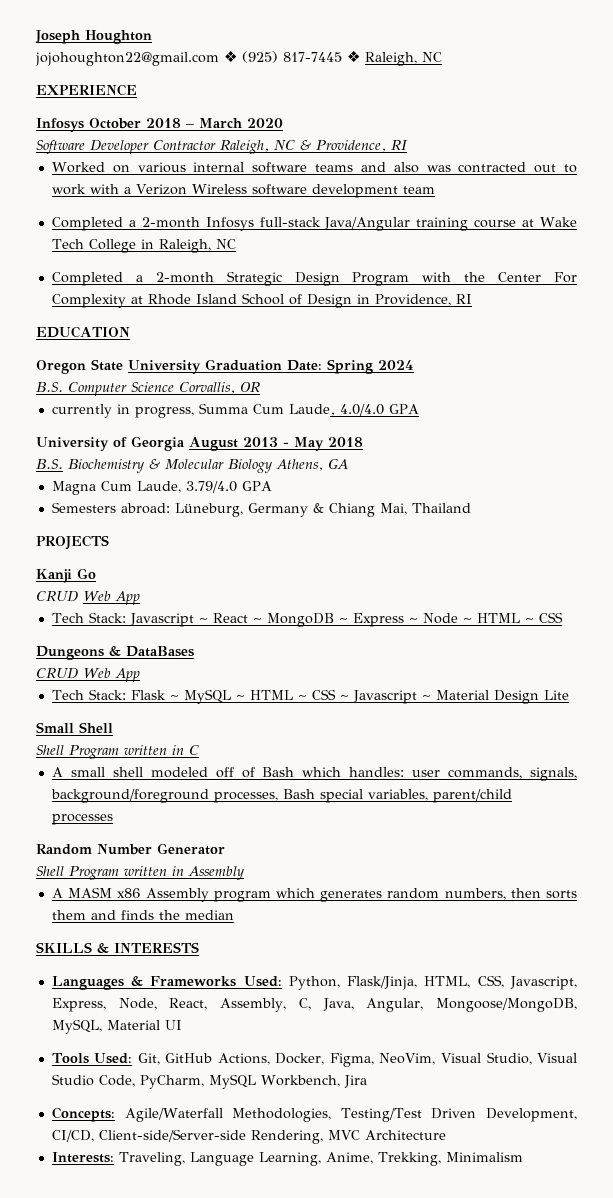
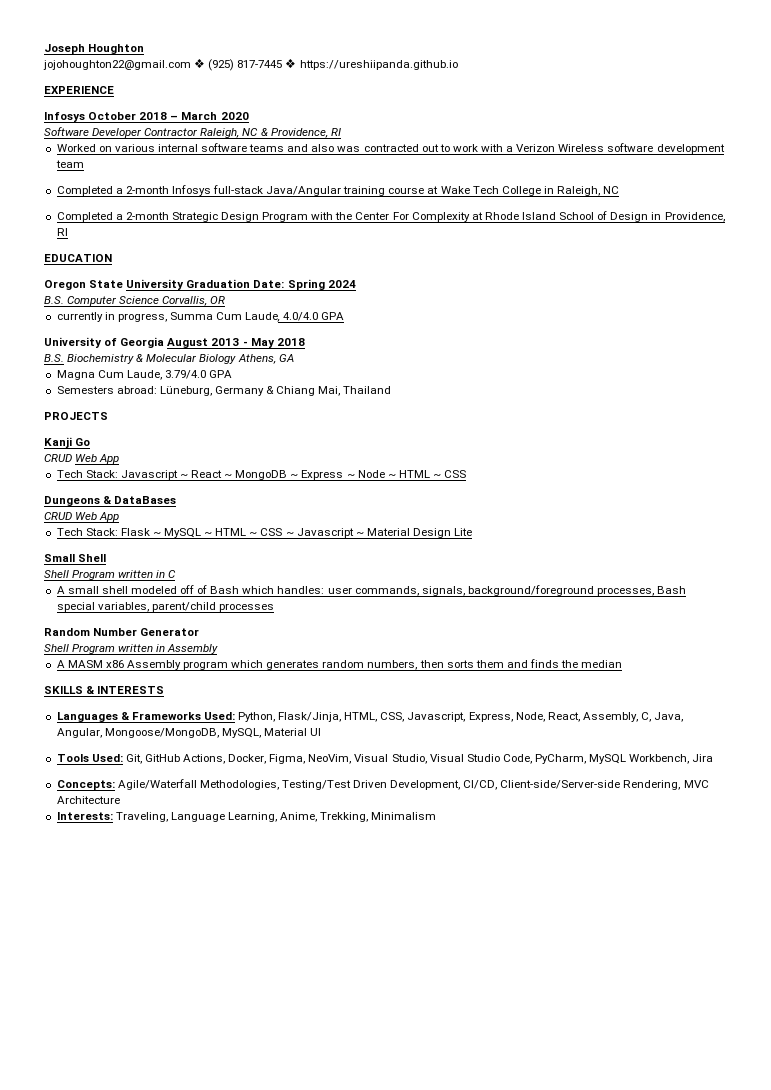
- jojohoughton22@gmail.com ❖ (925) 817-7445 ❖ Raleigh, NC
+ jojohoughton22@gmail.com ❖ (925) 817-7445 ❖ https://ureshiipanda.github.io

